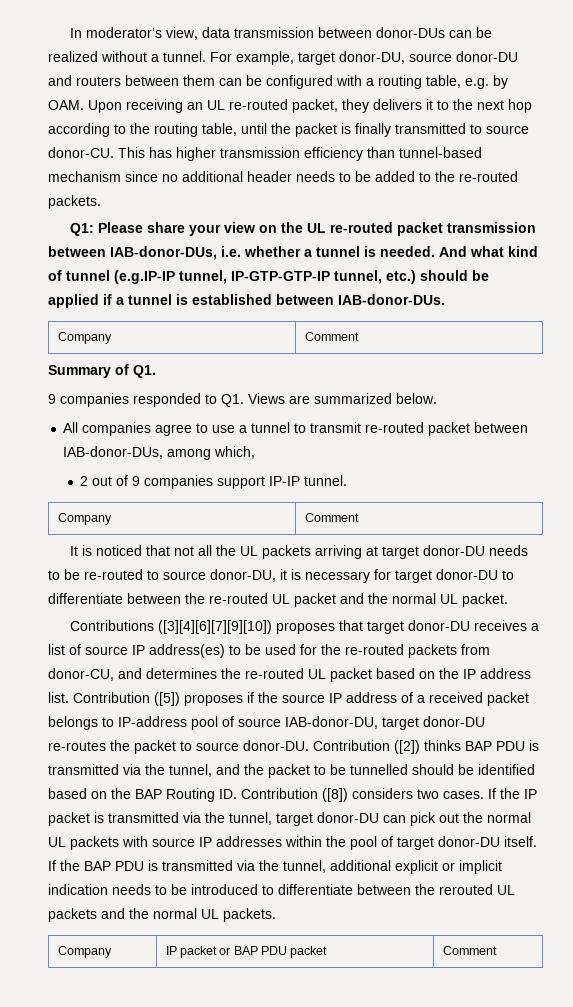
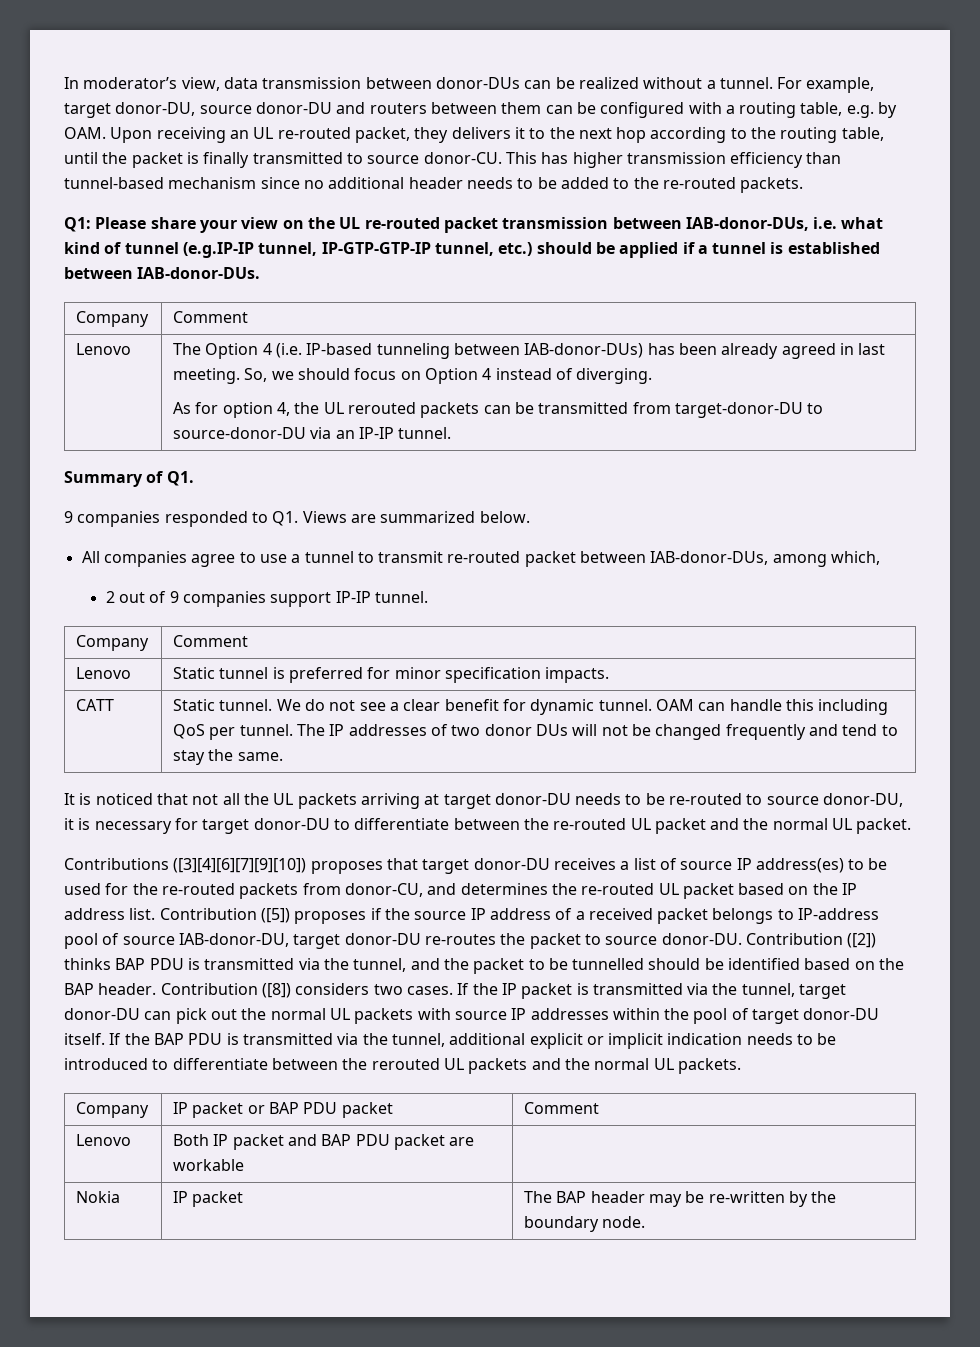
- Q1: Please share your view on the UL re-routed packet transmission between IAB-donor-DUs, i.e. whether a tunnel is needed. And what kind of tunnel (e.g.IP-IP tunnel, IP-GTP-GTP-IP tunnel, etc.) should be applied if a tunnel is established between IAB-donor-DUs.
+ Q1: Please share your view on the UL re-routed packet transmission between IAB-donor-DUs, i.e. what kind of tunnel (e.g.IP-IP tunnel, IP-GTP-GTP-IP tunnel, etc.) should be applied if a tunnel is established between IAB-donor-DUs.
+ Lenovo | The Option 4 (i.e. IP-based tunneling between IAB-donor-DUs) has been already agreed in last meeting. So, we should focus on Option 4 instead of diverging.
+ As for option 4, the UL rerouted packets can be transmitted from target-donor-DU to source-donor-DU via an IP-IP tunnel.
+ Lenovo | Static tunnel is preferred for minor specification impacts.
+ CATT | Static tunnel. We do not see a clear benefit for dynamic tunnel. OAM can handle this including QoS per tunnel. The IP addresses of two donor DUs will not be changed frequently and tend to stay the same.
- Contribution ([2]) thinks BAP PDU is transmitted via the tunnel, and the packet to be tunnelled should be identified based on the BAP Routing ID. Contribution ([8]) considers two cases.
+ Contribution ([2]) thinks BAP PDU is transmitted via the tunnel, and the packet to be tunnelled should be identified based on the BAP header. Contribution ([8]) considers two cases.
+ Lenovo | Both IP packet and BAP PDU packet are workable |
+ Nokia | IP packet | The BAP header may be re-written by the boundary node.

